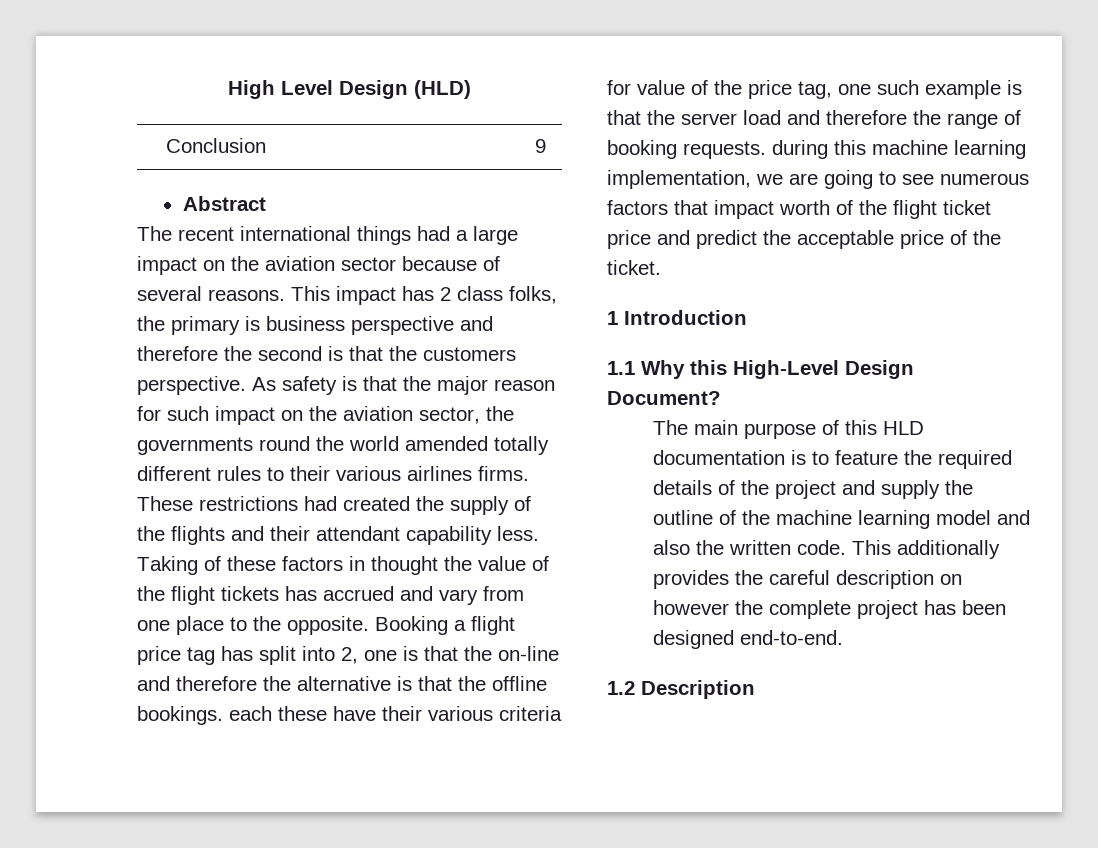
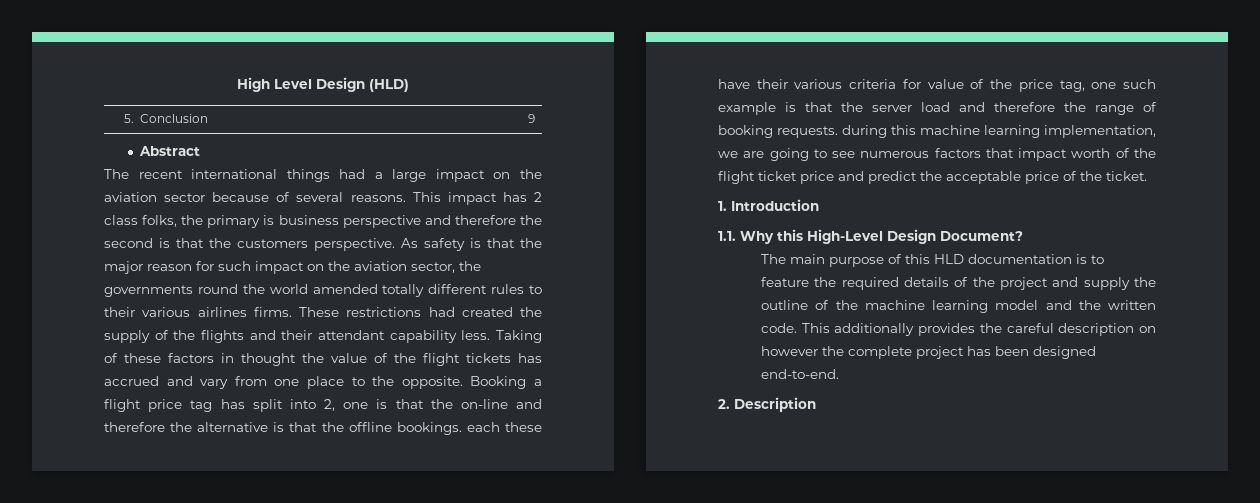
- Conclusion | 9
+ 5. Conclusion | 9
- 1 Introduction
+ 1. Introduction
- 1.1 Why this High-Level Design Document?
+ 1.1. Why this High-Level Design Document?
- The main purpose of this HLD documentation is to feature the required details of the project and supply the outline of the machine learning model and also the written code.
+ The main purpose of this HLD documentation is to feature the required details of the project and supply the outline of the machine learning model and the written code.
- 1.2 Description
+ 2. Description

